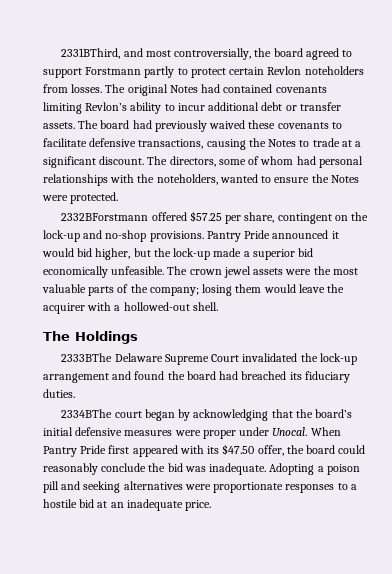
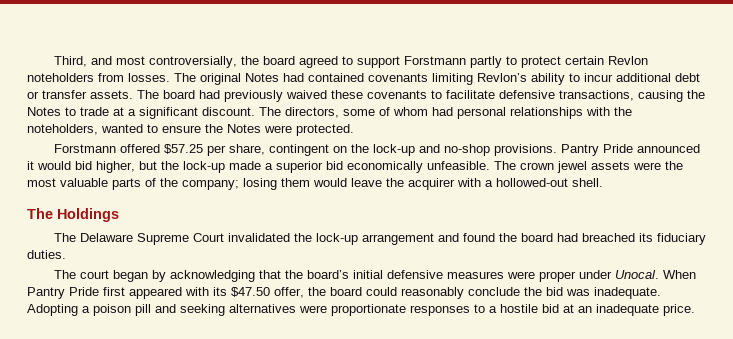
- 2331BThird, and most controversially, the board agreed to support Forstmann partly to protect certain Revlon noteholders from losses.
+ Third, and most controversially, the board agreed to support Forstmann partly to protect certain Revlon noteholders from losses.
- 2332BForstmann offered $57.25 per share, contingent on the lock-up and no-shop provisions.
+ Forstmann offered $57.25 per share, contingent on the lock-up and no-shop provisions.
- 2333BThe Delaware Supreme Court invalidated the lock-up arrangement and found the board had breached its fiduciary duties.
+ The Delaware Supreme Court invalidated the lock-up arrangement and found the board had breached its fiduciary duties.
- 2334BThe court began by acknowledging that the board’s initial defensive measures were proper under Unocal.
+ The court began by acknowledging that the board’s initial defensive measures were proper under Unocal.

